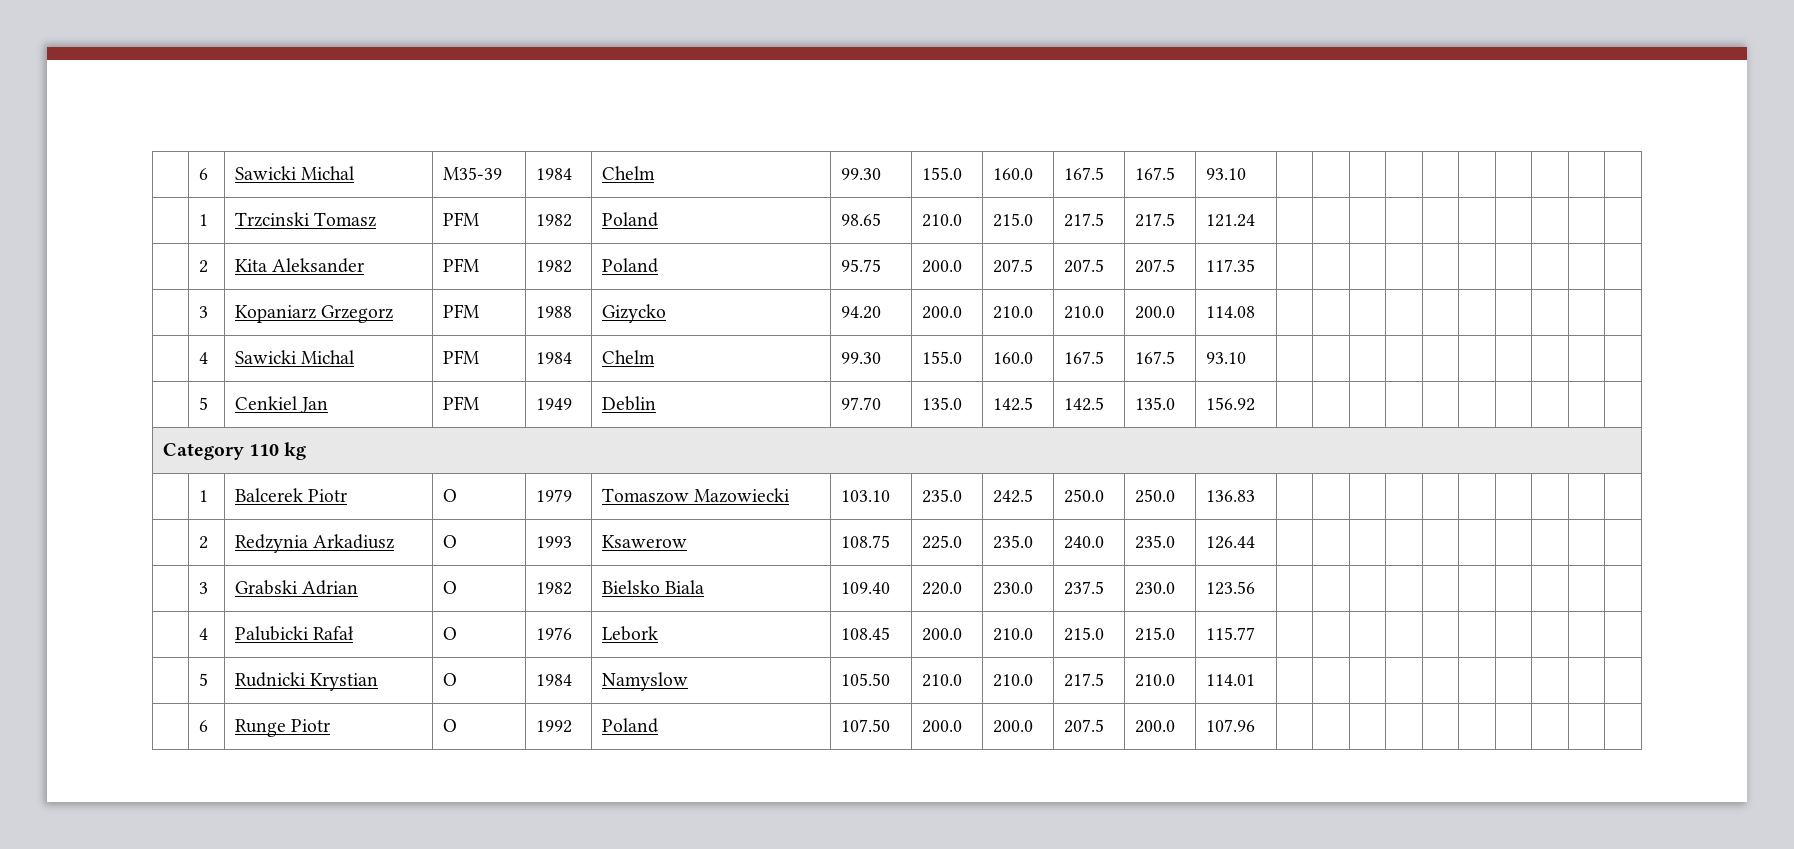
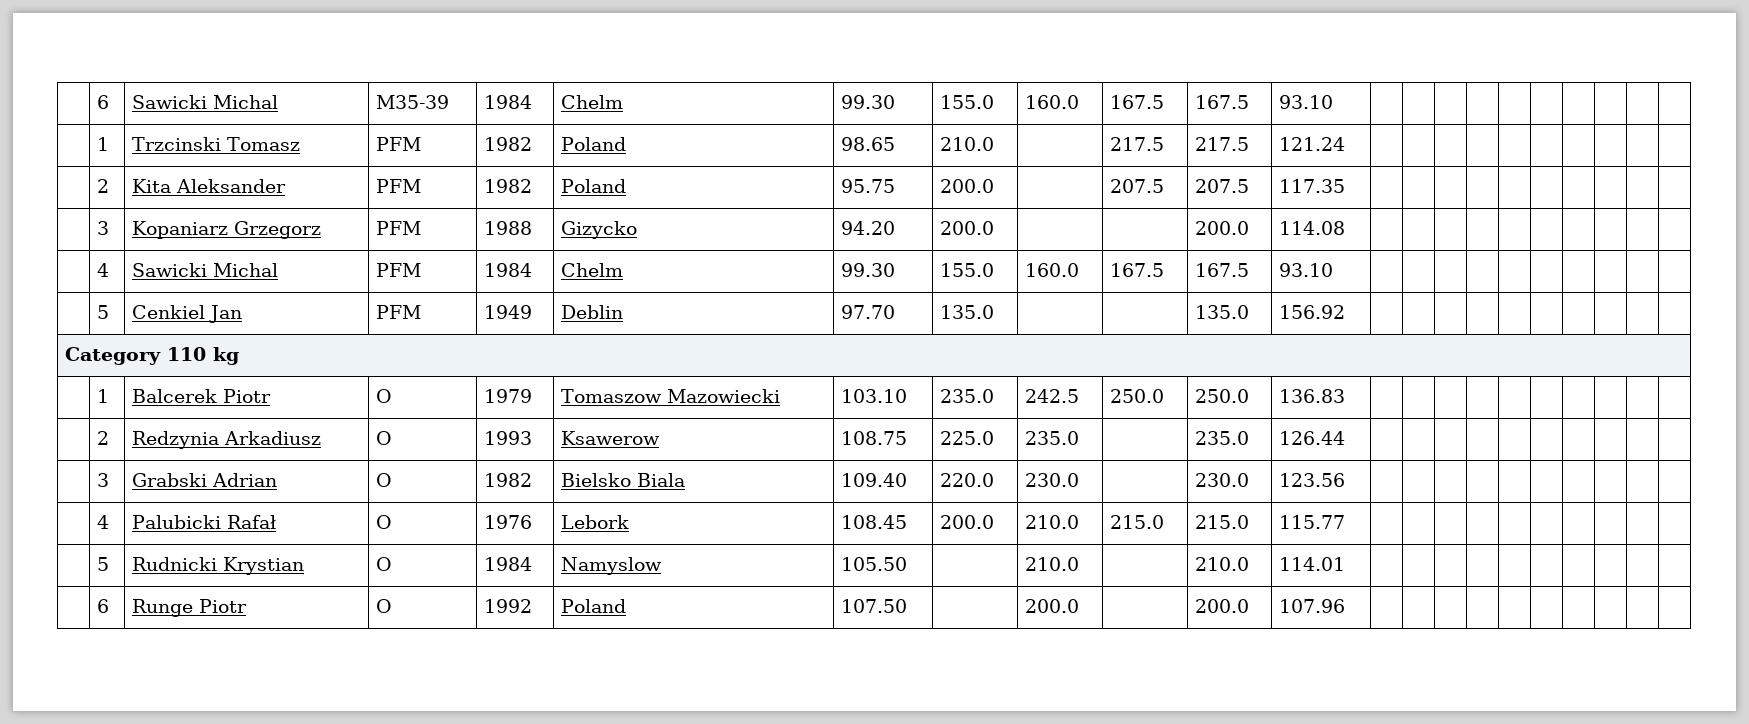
- | 1 | Trzcinski Tomasz | PFM | 1982 | Poland | 98.65 | 210.0 | 215.0 | 217.5 | 217.5 | 121.24 | | | | | | | | | |
+ | 1 | Trzcinski Tomasz | PFM | 1982 | Poland | 98.65 | 210.0 | | 217.5 | 217.5 | 121.24 | | | | | | | | | |
- | 2 | Kita Aleksander | PFM | 1982 | Poland | 95.75 | 200.0 | 207.5 | 207.5 | 207.5 | 117.35 | | | | | | | | | |
+ | 2 | Kita Aleksander | PFM | 1982 | Poland | 95.75 | 200.0 | | 207.5 | 207.5 | 117.35 | | | | | | | | | |
- | 3 | Kopaniarz Grzegorz | PFM | 1988 | Gizycko | 94.20 | 200.0 | 210.0 | 210.0 | 200.0 | 114.08 | | | | | | | | | |
+ | 3 | Kopaniarz Grzegorz | PFM | 1988 | Gizycko | 94.20 | 200.0 | | | 200.0 | 114.08 | | | | | | | | | |
- | 5 | Cenkiel Jan | PFM | 1949 | Deblin | 97.70 | 135.0 | 142.5 | 142.5 | 135.0 | 156.92 | | | | | | | | | |
+ | 5 | Cenkiel Jan | PFM | 1949 | Deblin | 97.70 | 135.0 | | | 135.0 | 156.92 | | | | | | | | | |
- | 2 | Redzynia Arkadiusz | O | 1993 | Ksawerow | 108.75 | 225.0 | 235.0 | 240.0 | 235.0 | 126.44 | | | | | | | | | |
+ | 2 | Redzynia Arkadiusz | O | 1993 | Ksawerow | 108.75 | 225.0 | 235.0 | | 235.0 | 126.44 | | | | | | | | | |
- | 3 | Grabski Adrian | O | 1982 | Bielsko Biala | 109.40 | 220.0 | 230.0 | 237.5 | 230.0 | 123.56 | | | | | | | | | |
+ | 3 | Grabski Adrian | O | 1982 | Bielsko Biala | 109.40 | 220.0 | 230.0 | | 230.0 | 123.56 | | | | | | | | | |
- | 5 | Rudnicki Krystian | O | 1984 | Namyslow | 105.50 | 210.0 | 210.0 | 217.5 | 210.0 | 114.01 | | | | | | | | | |
+ | 5 | Rudnicki Krystian | O | 1984 | Namyslow | 105.50 | | 210.0 | | 210.0 | 114.01 | | | | | | | | | |
- | 6 | Runge Piotr | O | 1992 | Poland | 107.50 | 200.0 | 200.0 | 207.5 | 200.0 | 107.96 | | | | | | | | | |
+ | 6 | Runge Piotr | O | 1992 | Poland | 107.50 | | 200.0 | | 200.0 | 107.96 | | | | | | | | | |

